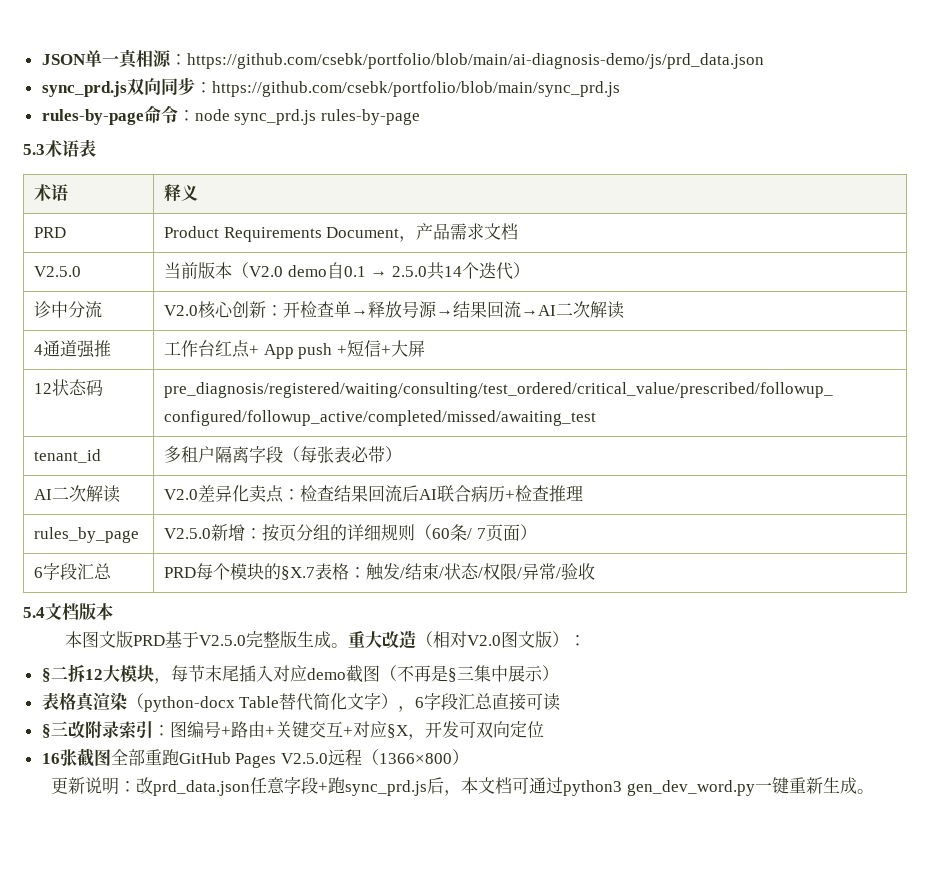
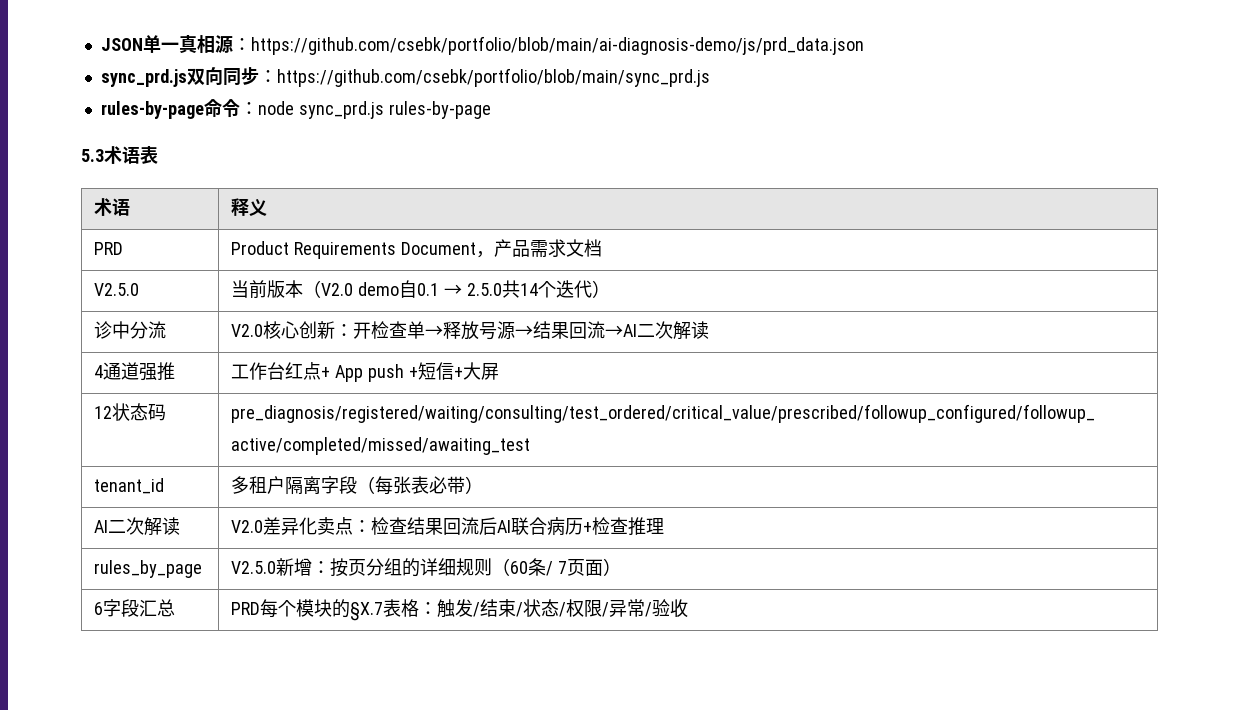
- 5.4文档版本
- 本图文版PRD基于V2.5.0完整版生成。重大改造（相对V2.0图文版）：
- §二拆12大模块，每节末尾插入对应demo截图（不再是§三集中展示）
- 表格真渲染（python-docx Table替代简化文字），6字段汇总直接可读
- §三改附录索引：图编号+路由+关键交互+对应§X，开发可双向定位
- 16张截图全部重跑GitHub Pages V2.5.0远程（1366×800）
- 更新说明：改prd_data.json任意字段+跑sync_prd.js后，本文档可通过python3 gen_dev_word.py一键重新生成。

